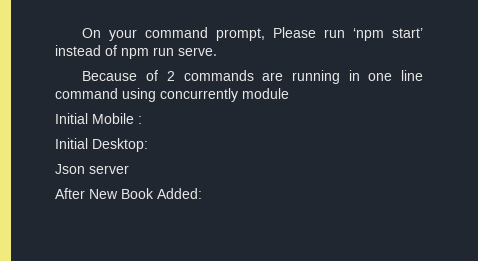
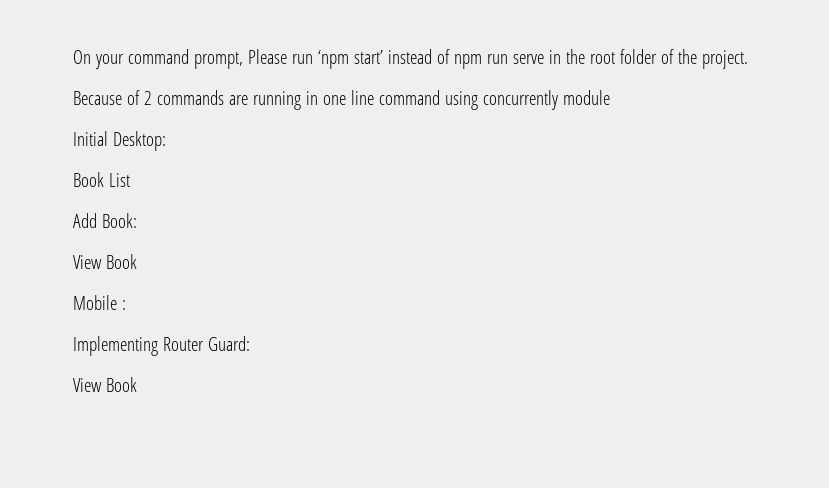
- On your command prompt, Please run ‘npm start’ instead of npm run serve.
+ On your command prompt, Please run ‘npm start’ instead of npm run serve in the root folder of the project.
- Initial Mobile :
  Initial Desktop:
- Json server
- After New Book Added:
+ Book List
+ Add Book:
+ View Book
+ Mobile :
+ Implementing Router Guard:
+ View Book

